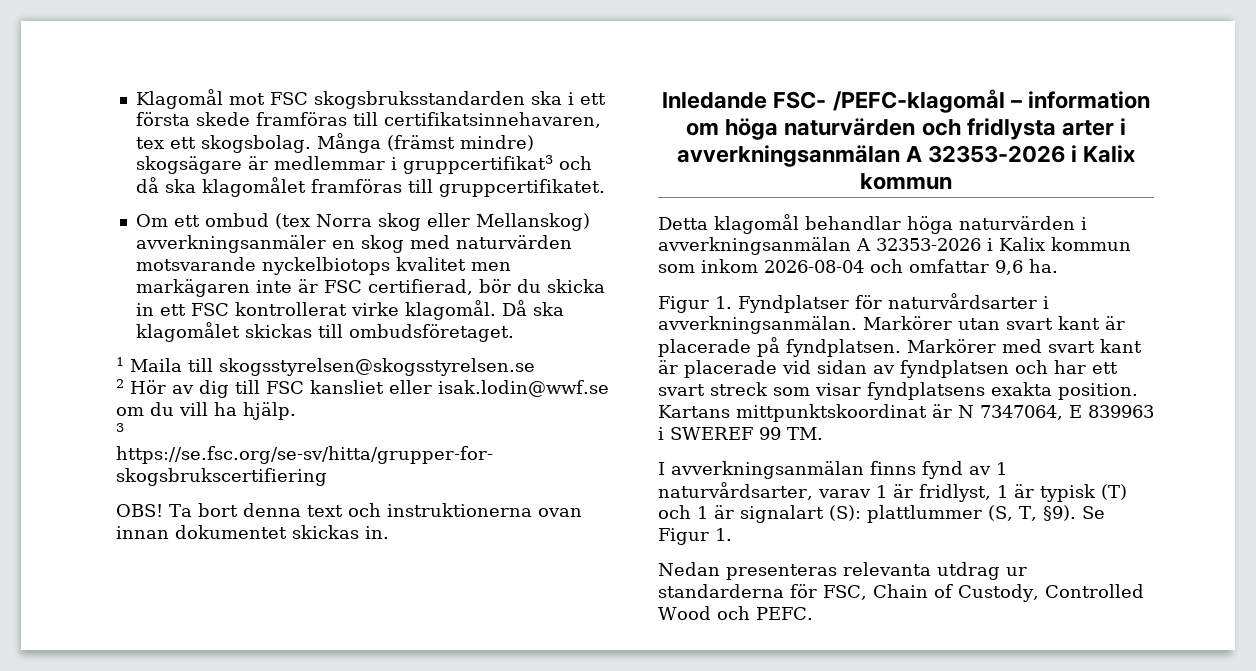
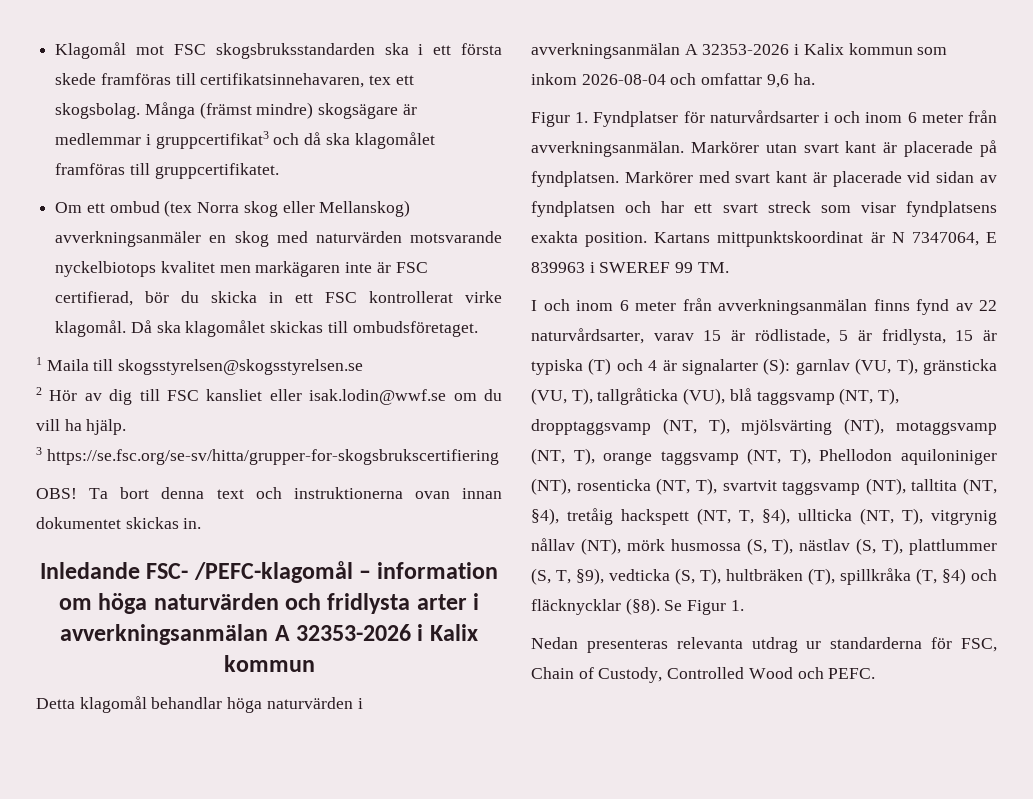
- Figur 1. Fyndplatser för naturvårdsarter i avverkningsanmälan.
+ Figur 1. Fyndplatser för naturvårdsarter i och inom 6 meter från avverkningsanmälan.
- I avverkningsanmälan finns fynd av 1 naturvårdsarter, varav 1 är fridlyst, 1 är typisk (T) och 1 är signalart (S): plattlummer (S, T, §9).
+ I och inom 6 meter från avverkningsanmälan finns fynd av 22 naturvårdsarter, varav 15 är rödlistade, 5 är fridlysta, 15 är typiska (T) och 4 är signalarter (S): garnlav (VU, T), gränsticka (VU, T), tallgråticka (VU), blå taggsvamp (NT, T), dropptaggsvamp (NT, T), mjölsvärting (NT), motaggsvamp (NT, T), orange taggsvamp (NT, T), Phellodon aquiloniniger (NT), rosenticka (NT, T), svartvit taggsvamp (NT), talltita (NT, §4), tretåig hackspett (NT, T, §4), ullticka (NT, T), vitgrynig nållav (NT), mörk husmossa (S, T), nästlav (S, T), plattlummer (S, T, §9), vedticka (S, T), hultbräken (T), spillkråka (T, §4) och fläcknycklar (§8).

